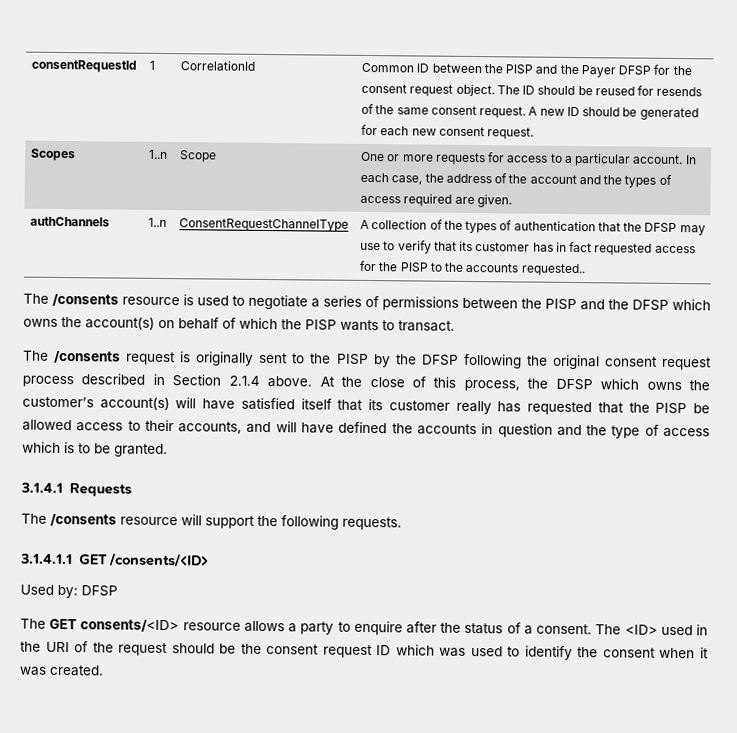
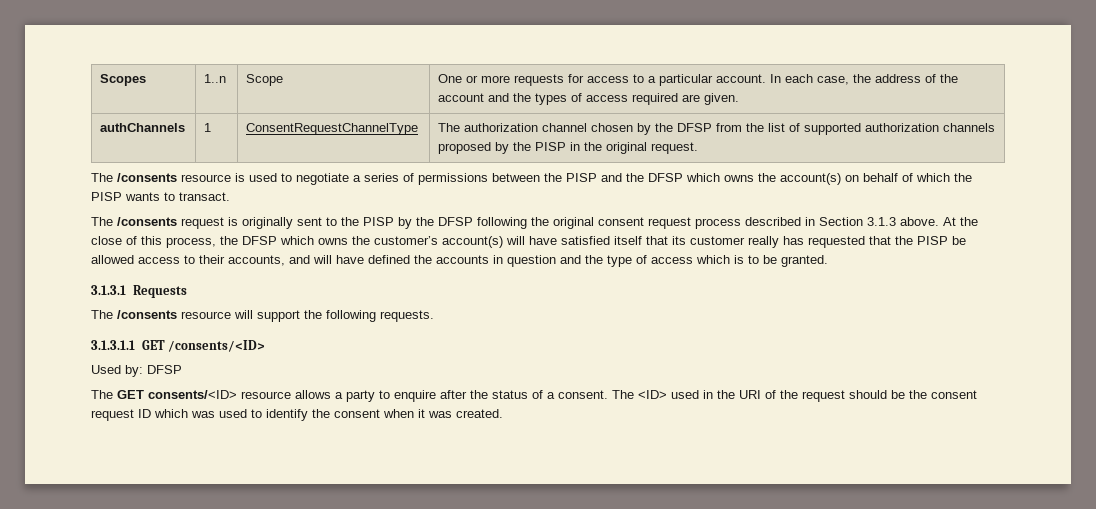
- consentRequestId | 1 | CorrelationId | Common ID between the PISP and the Payer DFSP for the consent request object. The ID should be reused for resends of the same consent request. A new ID should be generated for each new consent request.
- authChannels | 1..n | ConsentRequestChannelType | A collection of the types of authentication that the DFSP may use to verify that its customer has in fact requested access for the PISP to the accounts requested..
+ authChannels | 1 | ConsentRequestChannelType | The authorization channel chosen by the DFSP from the list of supported authorization channels proposed by the PISP in the original request.
- The /consents request is originally sent to the PISP by the DFSP following the original consent request process described in Section 2.1.4 above.
+ The /consents request is originally sent to the PISP by the DFSP following the original consent request process described in Section 3.1.3 above.
- 3.1.4.1 Requests
+ 3.1.3.1 Requests
- 3.1.4.1.1 GET /consents/<ID>
+ 3.1.3.1.1 GET /consents/<ID>

